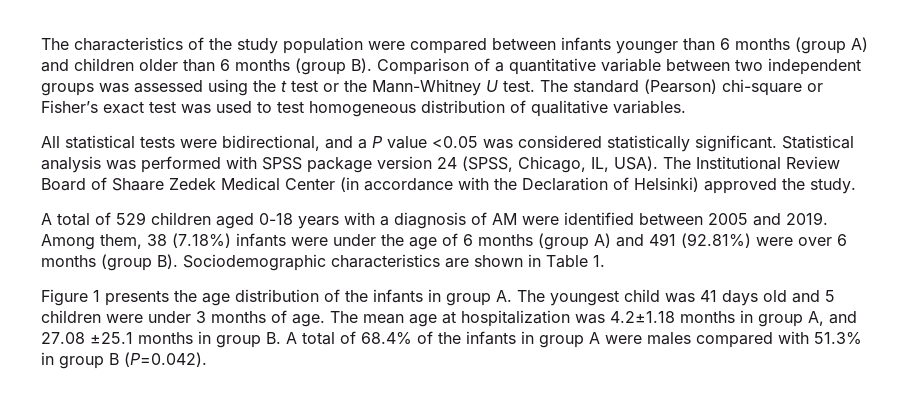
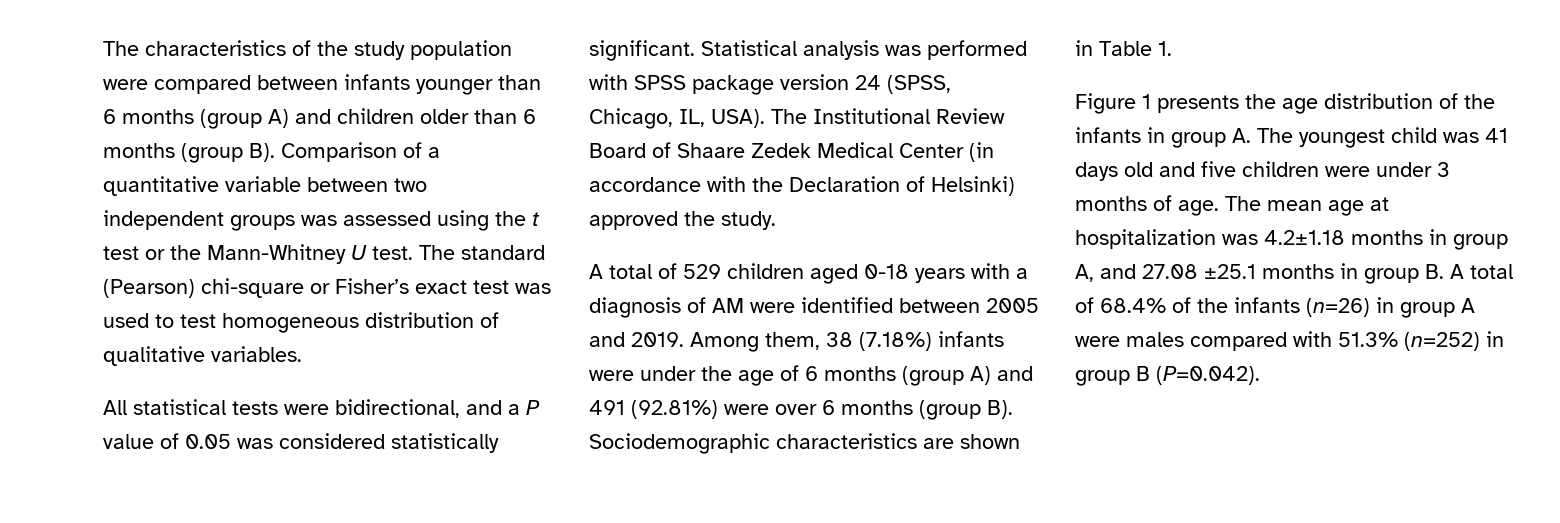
- All statistical tests were bidirectional, and a P value <0.05 was considered statistically significant.
+ All statistical tests were bidirectional, and a P value of 0.05 was considered statistically significant.
- Figure 1 presents the age distribution of the infants in group A. The youngest child was 41 days old and 5 children were under 3 months of age.
+ Figure 1 presents the age distribution of the infants in group A. The youngest child was 41 days old and five children were under 3 months of age.
- The mean age at hospitalization was 4.2±1.18 months in group A, and 27.08 ±25.1 months in group B. A total of 68.4% of the infants in group A were males compared with 51.3% in group B (P=0.042).
+ The mean age at hospitalization was 4.2±1.18 months in group A, and 27.08 ±25.1 months in group B. A total of 68.4% of the infants (n=26) in group A were males compared with 51.3% (n=252) in group B (P=0.042).

